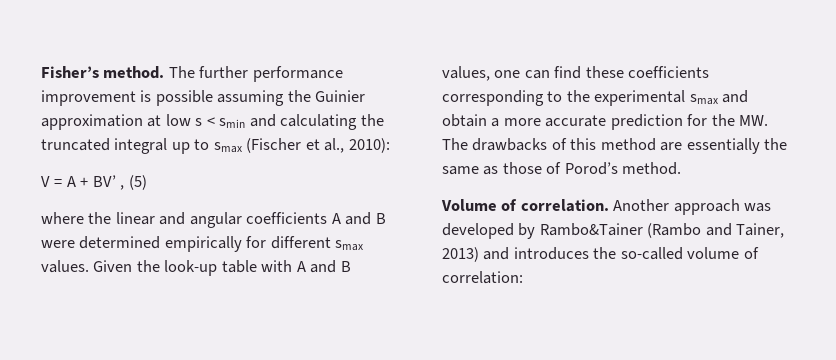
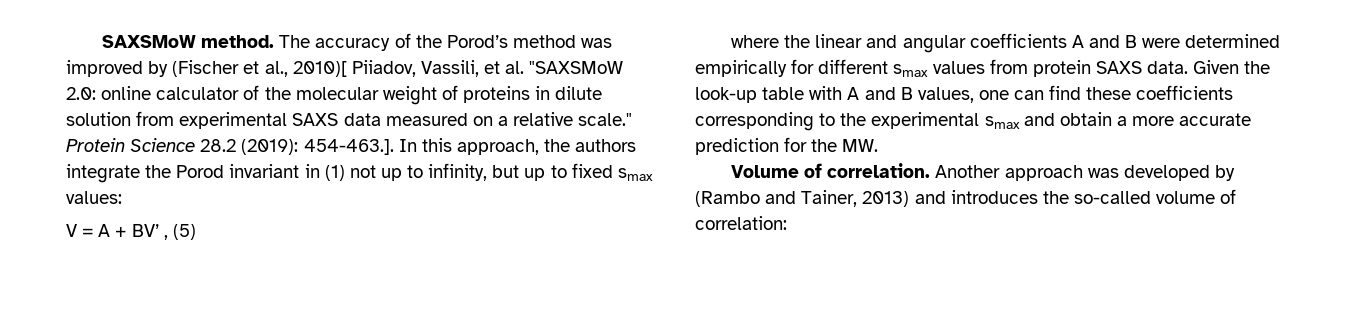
- Fisher’s method.
+ SAXSMoW method.
- The further performance improvement is possible assuming the Guinier approximation at low s < smin and calculating the truncated integral up to smax (Fischer et al., 2010):
+ The accuracy of the Porod’s method was improved by (Fischer et al., 2010)[ Piiadov, Vassili, et al. "SAXSMoW 2.0: online calculator of the molecular weight of proteins in dilute solution from experimental SAXS data measured on a relative scale." Protein Science 28.2 (2019): 454-463.]. In this approach, the authors integrate the Porod invariant in (1) not up to infinity, but up to fixed smax values:
- where the linear and angular coefficients A and B were determined empirically for different smax values.
+ where the linear and angular coefficients A and B were determined empirically for different smax values from protein SAXS data.
- Given the look-up table with A and B values, one can find these coefficients corresponding to the experimental smax and obtain a more accurate prediction for the MW. The drawbacks of this method are essentially the same as those of Porod’s method.
+ Given the look-up table with A and B values, one can find these coefficients corresponding to the experimental smax and obtain a more accurate prediction for the MW.
- Another approach was developed by Rambo&Tainer (Rambo and Tainer, 2013) and introduces the so-called volume of correlation:
+ Another approach was developed by (Rambo and Tainer, 2013) and introduces the so-called volume of correlation:

